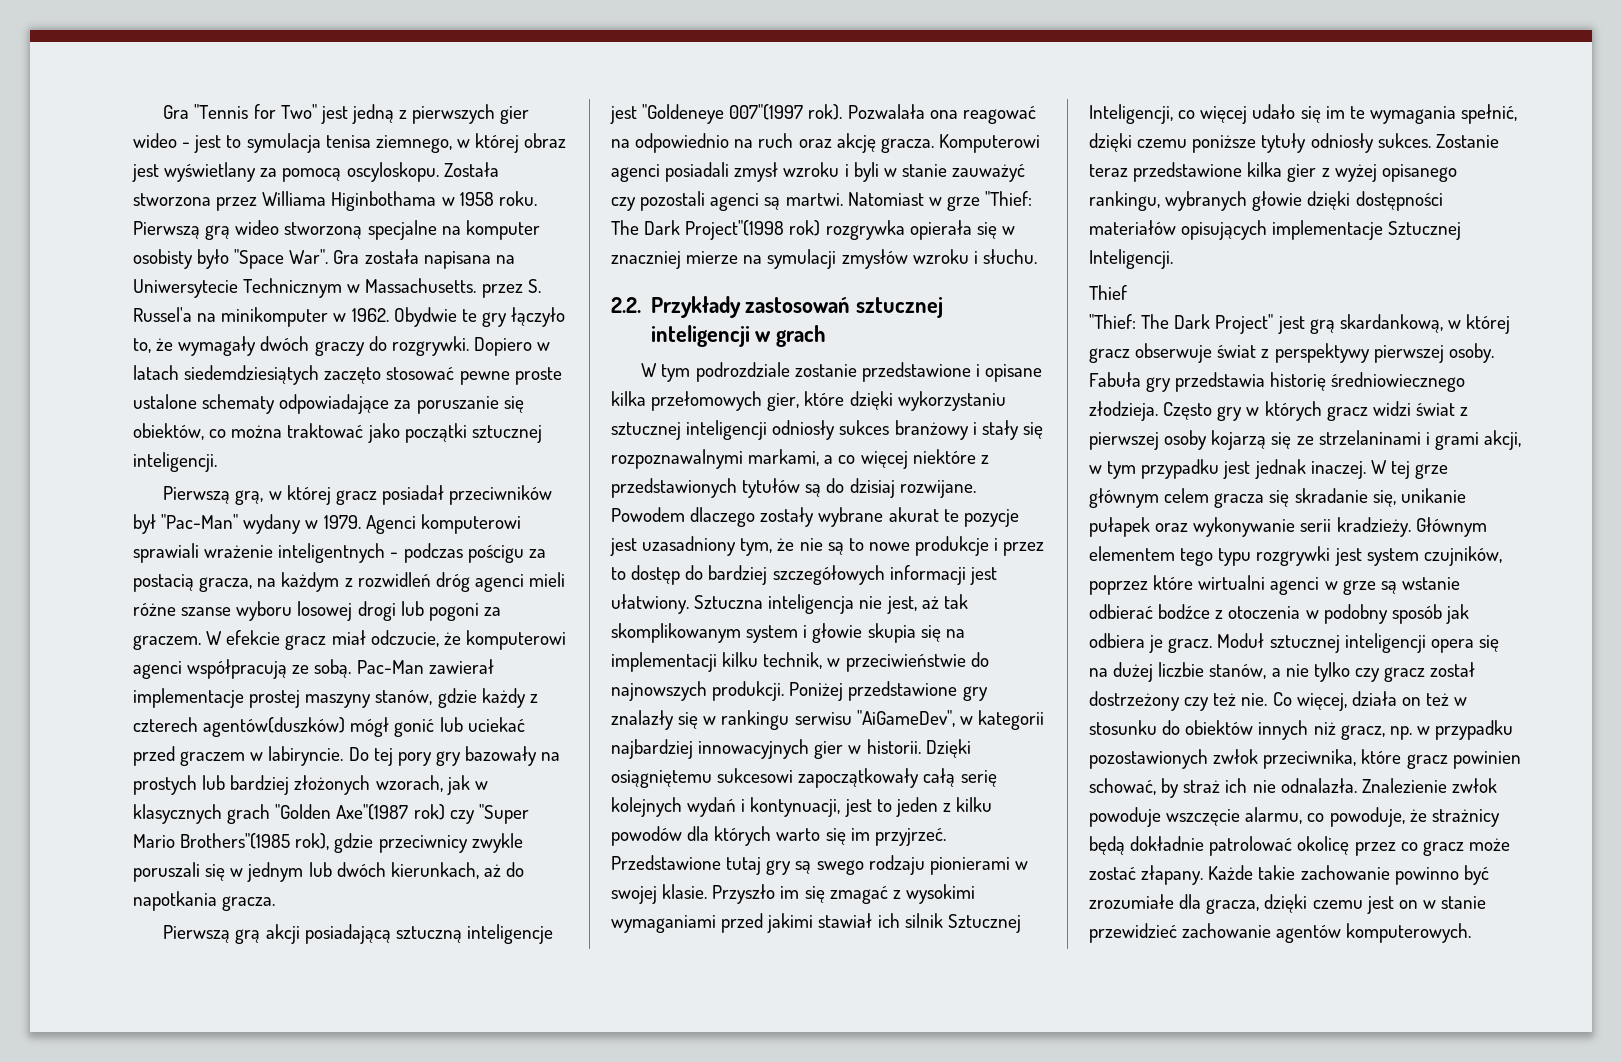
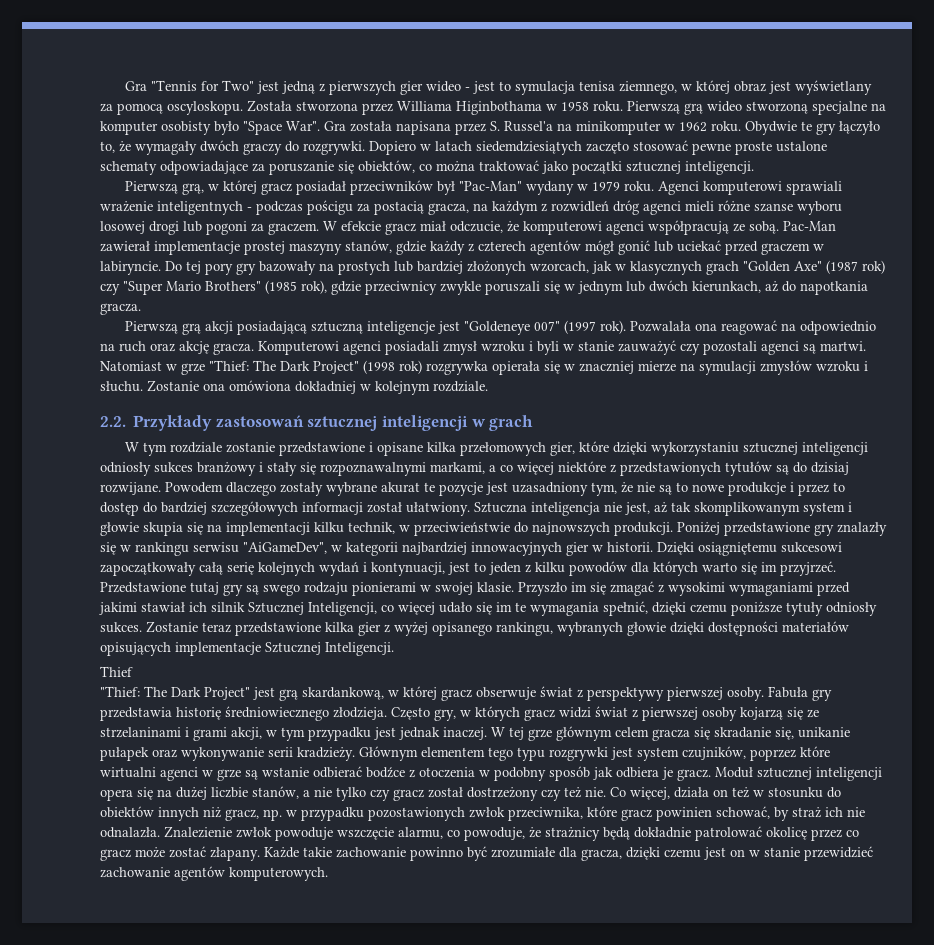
- Gra została napisana na Uniwersytecie Technicznym w Massachusetts. przez S. Russel'a na minikomputer w 1962.
+ Gra została napisana przez S. Russel'a na minikomputer w 1962 roku.
- Pierwszą grą, w której gracz posiadał przeciwników był "Pac-Man" wydany w 1979.
+ Pierwszą grą, w której gracz posiadał przeciwników był "Pac-Man" wydany w 1979 roku.
- Pac-Man zawierał implementacje prostej maszyny stanów, gdzie każdy z czterech agentów(duszków) mógł gonić lub uciekać przed graczem w labiryncie.
+ Pac-Man zawierał implementacje prostej maszyny stanów, gdzie każdy z czterech agentów mógł gonić lub uciekać przed graczem w labiryncie.
- Do tej pory gry bazowały na prostych lub bardziej złożonych wzorach, jak w klasycznych grach "Golden Axe"(1987 rok) czy "Super Mario Brothers"(1985 rok), gdzie przeciwnicy zwykle poruszali się w jednym lub dwóch kierunkach, aż do napotkania gracza.
+ Do tej pory gry bazowały na prostych lub bardziej złożonych wzorcach, jak w klasycznych grach "Golden Axe" (1987 rok) czy "Super Mario Brothers" (1985 rok), gdzie przeciwnicy zwykle poruszali się w jednym lub dwóch kierunkach, aż do napotkania gracza.
- Pierwszą grą akcji posiadającą sztuczną inteligencje jest "Goldeneye 007"(1997 rok).
+ Pierwszą grą akcji posiadającą sztuczną inteligencje jest "Goldeneye 007" (1997 rok).
- Natomiast w grze "Thief: The Dark Project"(1998 rok) rozgrywka opierała się w znaczniej mierze na symulacji zmysłów wzroku i słuchu.
+ Natomiast w grze "Thief: The Dark Project" (1998 rok) rozgrywka opierała się w znaczniej mierze na symulacji zmysłów wzroku i słuchu. Zostanie ona omówiona dokładniej w kolejnym rozdziale.
- W tym podrozdziale zostanie przedstawione i opisane kilka przełomowych gier, które dzięki wykorzystaniu sztucznej inteligencji odniosły sukces branżowy i stały się rozpoznawalnymi markami, a co więcej niektóre z przedstawionych tytułów są do dzisiaj rozwijane.
+ W tym rozdziale zostanie przedstawione i opisane kilka przełomowych gier, które dzięki wykorzystaniu sztucznej inteligencji odniosły sukces branżowy i stały się rozpoznawalnymi markami, a co więcej niektóre z przedstawionych tytułów są do dzisiaj rozwijane.
- Powodem dlaczego zostały wybrane akurat te pozycje jest uzasadniony tym, że nie są to nowe produkcje i przez to dostęp do bardziej szczegółowych informacji jest ułatwiony.
+ Powodem dlaczego zostały wybrane akurat te pozycje jest uzasadniony tym, że nie są to nowe produkcje i przez to dostęp do bardziej szczegółowych informacji został ułatwiony.
- Często gry w których gracz widzi świat z pierwszej osoby kojarzą się ze strzelaninami i grami akcji, w tym przypadku jest jednak inaczej.
+ Często gry, w których gracz widzi świat z pierwszej osoby kojarzą się ze strzelaninami i grami akcji, w tym przypadku jest jednak inaczej.

